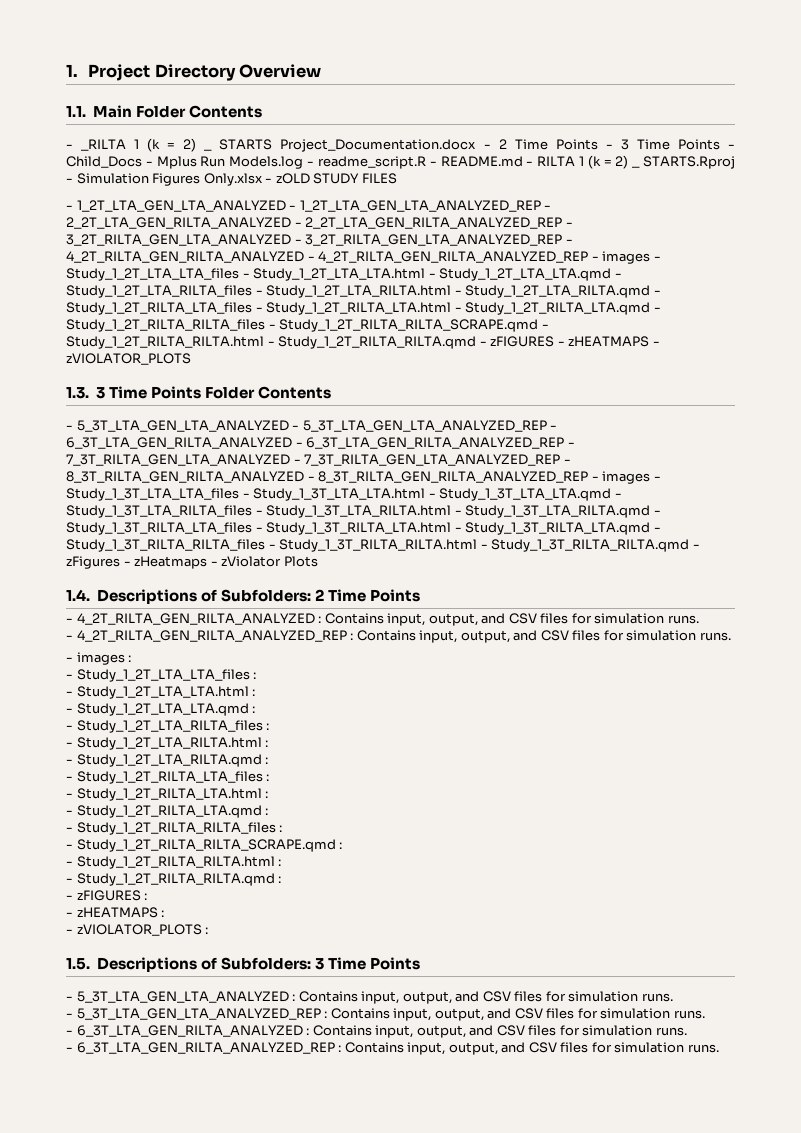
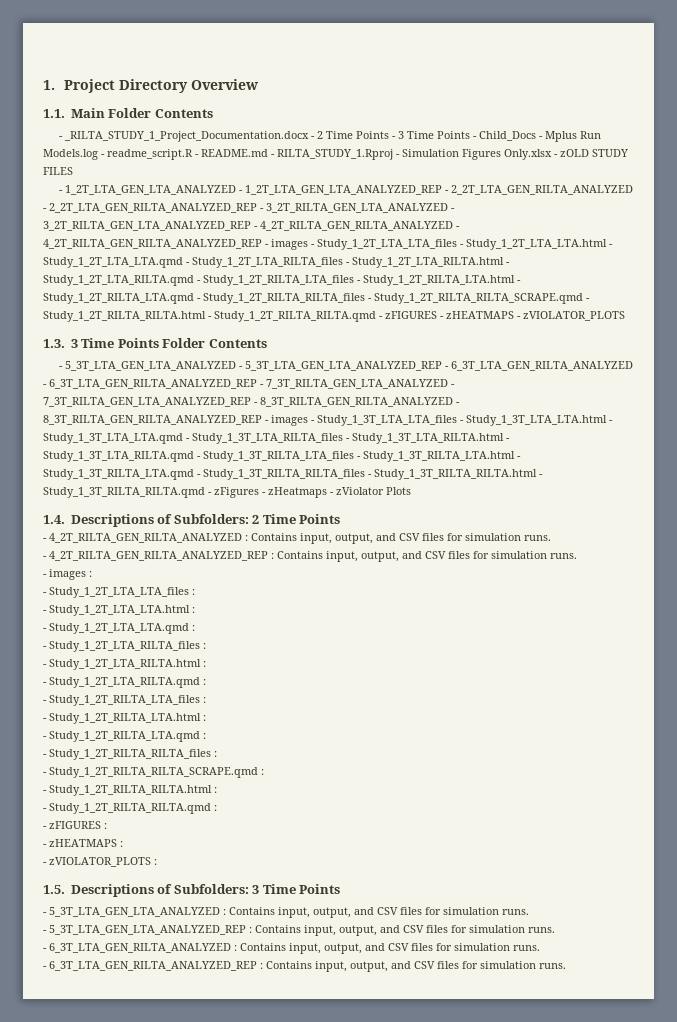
- - _RILTA 1 (k = 2) _ STARTS Project_Documentation.docx - 2 Time Points - 3 Time Points - Child_Docs - Mplus Run Models.log - readme_script.R - README.md - RILTA 1 (k = 2) _ STARTS.Rproj - Simulation Figures Only.xlsx - zOLD STUDY FILES
+ - _RILTA_STUDY_1_Project_Documentation.docx - 2 Time Points - 3 Time Points - Child_Docs - Mplus Run Models.log - readme_script.R - README.md - RILTA_STUDY_1.Rproj - Simulation Figures Only.xlsx - zOLD STUDY FILES

